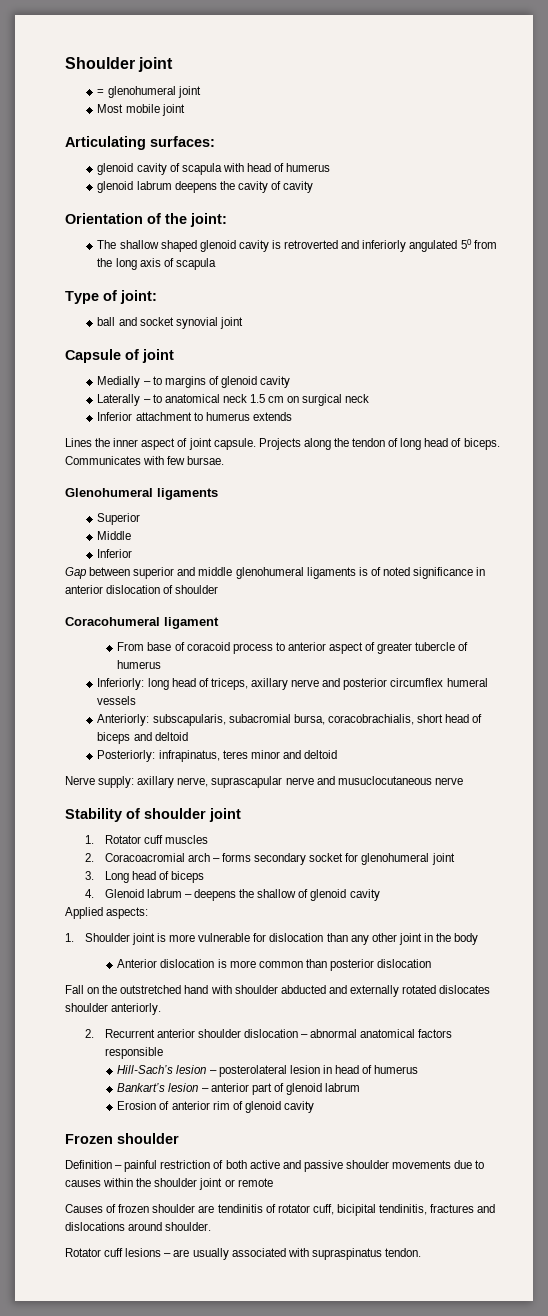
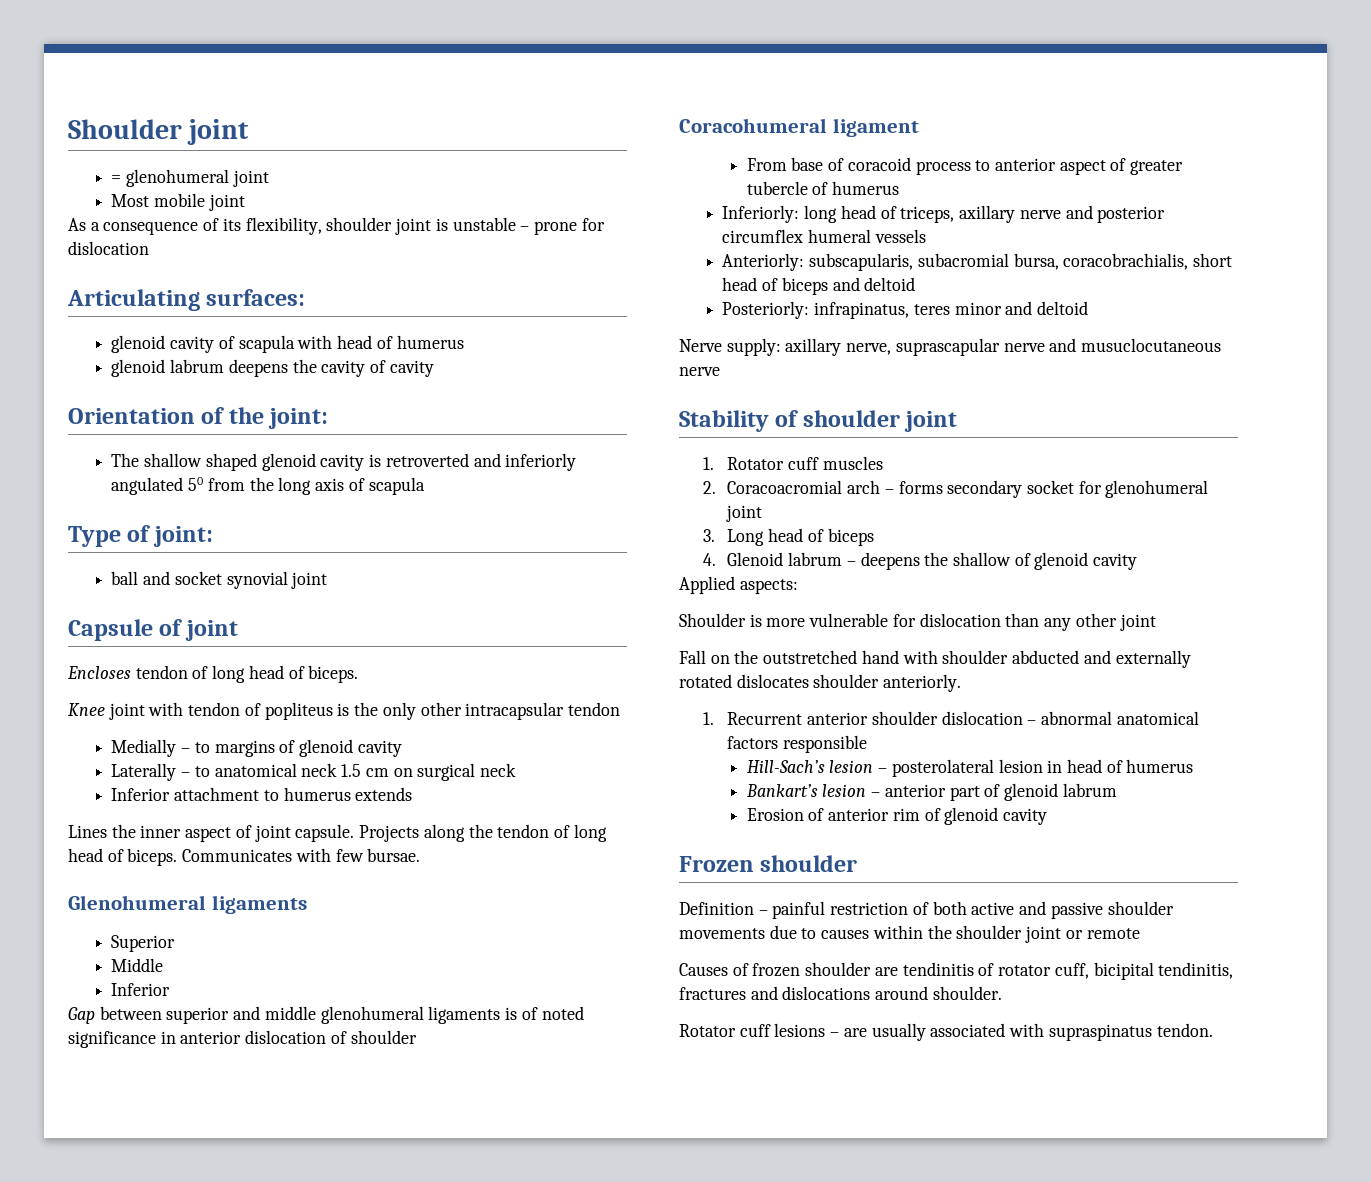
+ As a consequence of its flexibility, shoulder joint is unstable – prone for dislocation
+ Encloses tendon of long head of biceps.
+ Knee joint with tendon of popliteus is the only other intracapsular tendon
- 1. Shoulder joint is more vulnerable for dislocation than any other joint in the body
- Anterior dislocation is more common than posterior dislocation
+ Shoulder is more vulnerable for dislocation than any other joint
- 2. Recurrent anterior shoulder dislocation – abnormal anatomical factors responsible
+ 1. Recurrent anterior shoulder dislocation – abnormal anatomical factors responsible

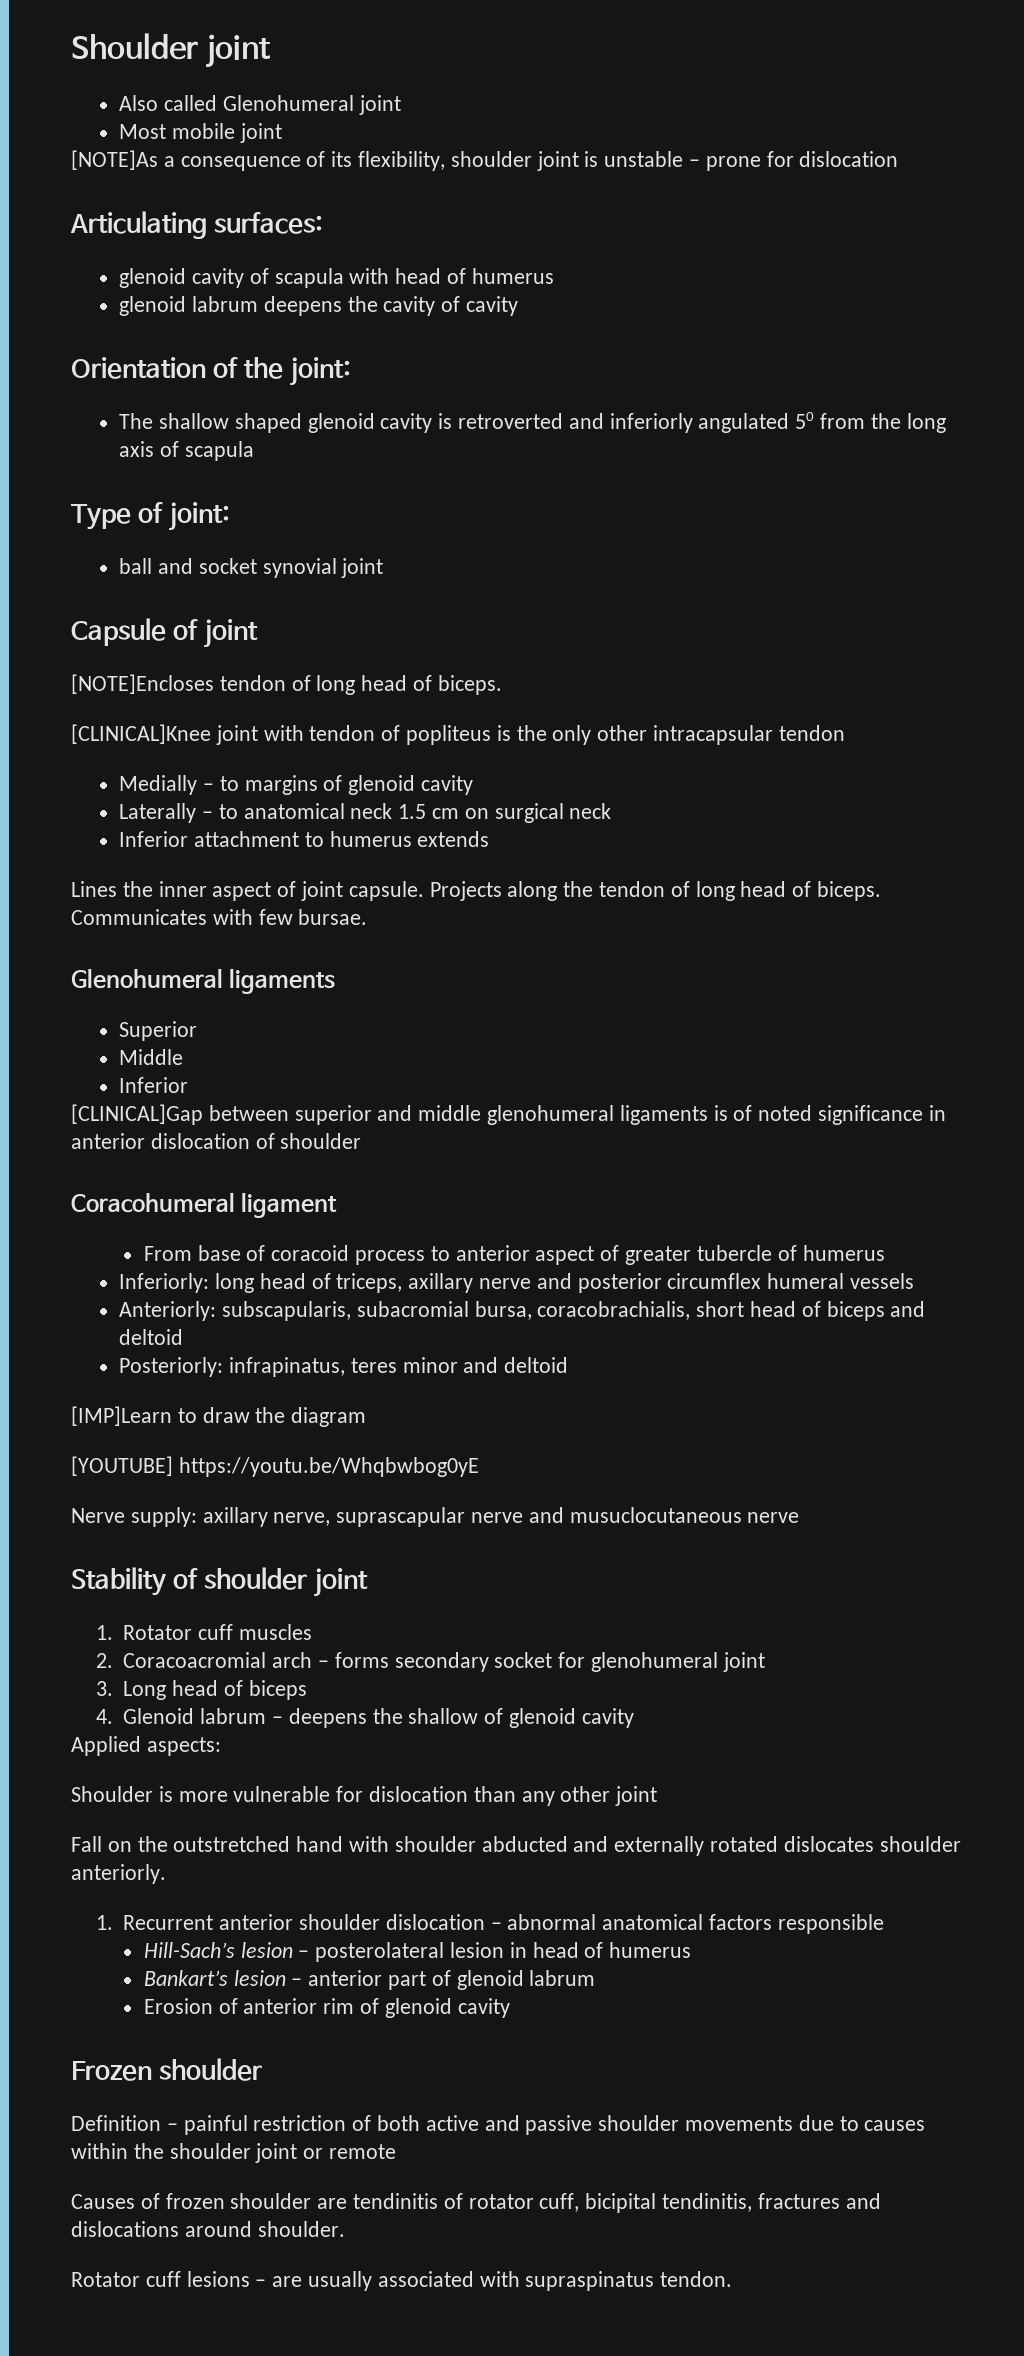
- = glenohumeral joint
+ Also called Glenohumeral joint
- As a consequence of its flexibility, shoulder joint is unstable – prone for dislocation
+ [NOTE]As a consequence of its flexibility, shoulder joint is unstable – prone for dislocation
- Encloses tendon of long head of biceps.
+ [NOTE]Encloses tendon of long head of biceps.
- Knee joint with tendon of popliteus is the only other intracapsular tendon
+ [CLINICAL]Knee joint with tendon of popliteus is the only other intracapsular tendon
- Gap between superior and middle glenohumeral ligaments is of noted significance in anterior dislocation of shoulder
+ [CLINICAL]Gap between superior and middle glenohumeral ligaments is of noted significance in anterior dislocation of shoulder
+ [IMP]Learn to draw the diagram
+ [YOUTUBE] https://youtu.be/Whqbwbog0yE

